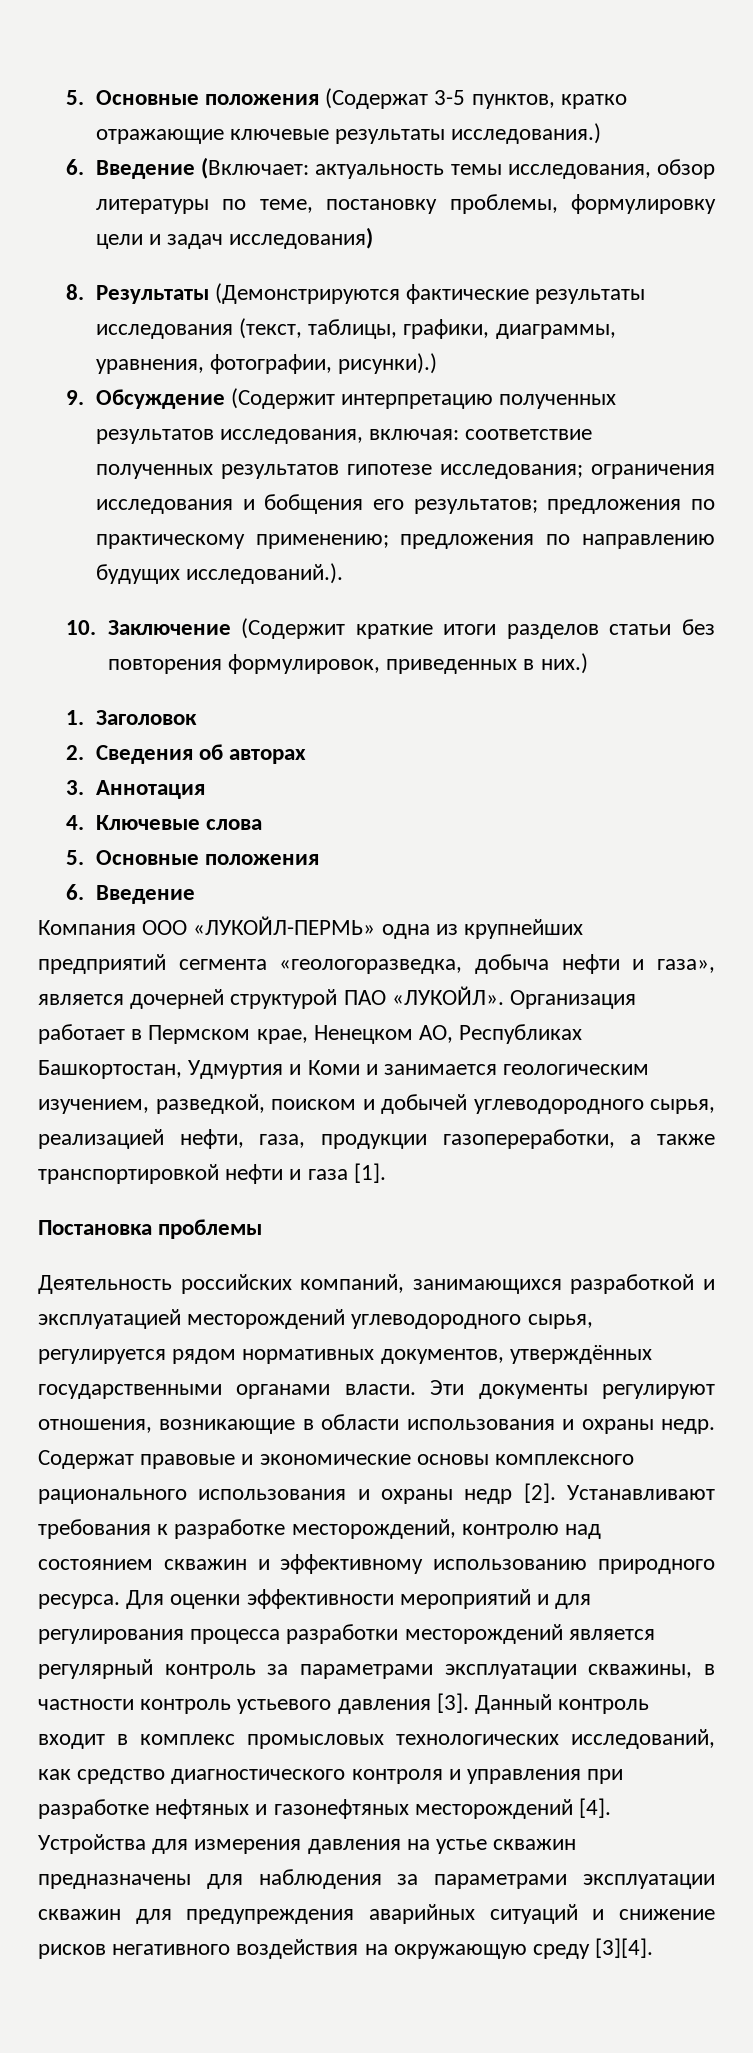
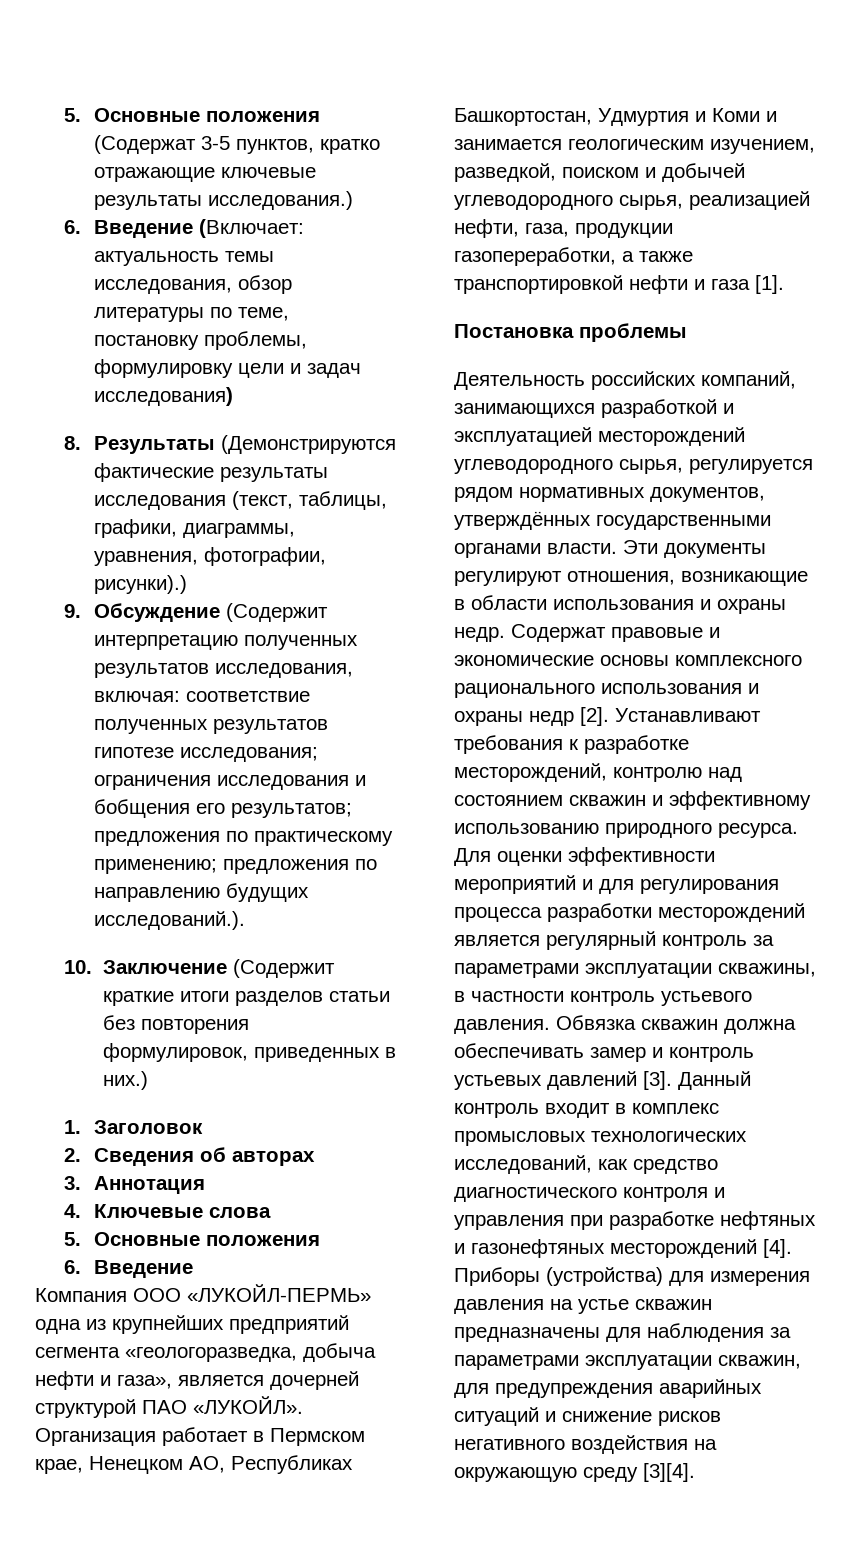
- Для оценки эффективности мероприятий и для регулирования процесса разработки месторождений является регулярный контроль за параметрами эксплуатации скважины, в частности контроль устьевого давления [3].
+ Для оценки эффективности мероприятий и для регулирования процесса разработки месторождений является регулярный контроль за параметрами эксплуатации скважины, в частности контроль устьевого давления. Обвязка скважин должна обеспечивать замер и контроль устьевых давлений [3].
- Устройства для измерения давления на устье скважин предназначены для наблюдения за параметрами эксплуатации скважин для предупреждения аварийных ситуаций и снижение рисков негативного воздействия на окружающую среду [3][4].
+ Приборы (устройства) для измерения давления на устье скважин предназначены для наблюдения за параметрами эксплуатации скважин, для предупреждения аварийных ситуаций и снижение рисков негативного воздействия на окружающую среду [3][4].

